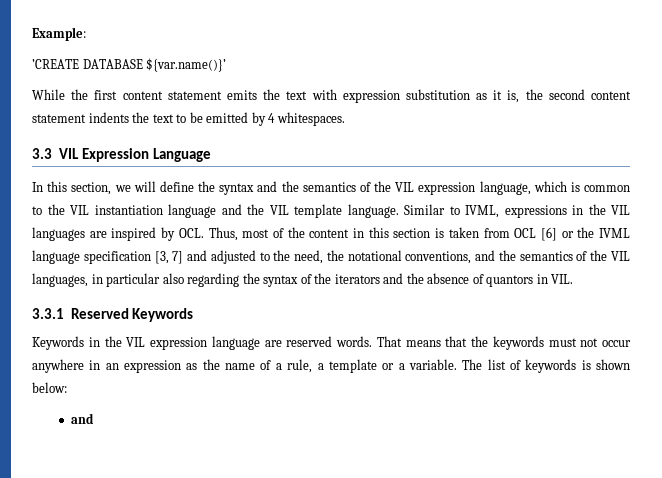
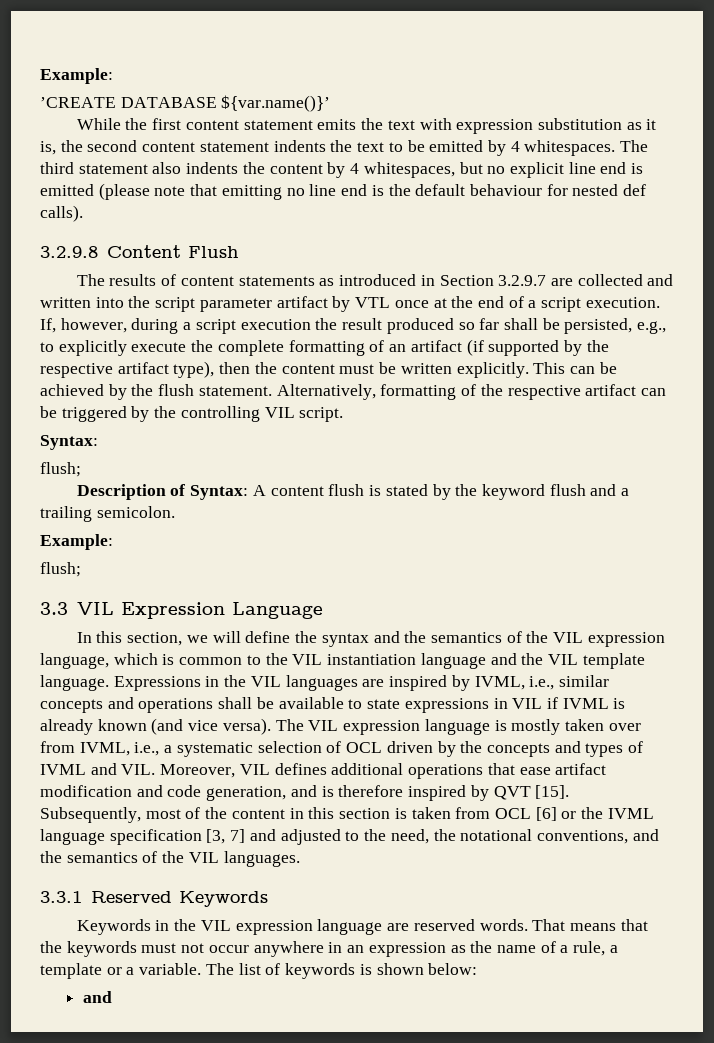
+ The third statement also indents the content by 4 whitespaces, but no explicit line end is emitted (please note that emitting no line end is the default behaviour for nested def calls).
+ 3.2.9.8 Content Flush
+ The results of content statements as introduced in Section 3.2.9.7 are collected and written into the script parameter artifact by VTL once at the end of a script execution. If, however, during a script execution the result produced so far shall be persisted, e.g., to explicitly execute the complete formatting of an artifact (if supported by the respective artifact type), then the content must be written explicitly. This can be achieved by the flush statement. Alternatively, formatting of the respective artifact can be triggered by the controlling VIL script.
+ Syntax:
+ flush;
+ Description of Syntax: A content flush is stated by the keyword flush and a trailing semicolon.
+ Example:
+ flush;
- Similar to IVML, expressions in the VIL languages are inspired by OCL. Thus, most of the content in this section is taken from OCL [6] or the IVML language specification [3, 7] and adjusted to the need, the notational conventions, and the semantics of the VIL languages, in particular also regarding the syntax of the iterators and the absence of quantors in VIL.
+ Expressions in the VIL languages are inspired by IVML, i.e., similar concepts and operations shall be available to state expressions in VIL if IVML is already known (and vice versa). The VIL expression language is mostly taken over from IVML, i.e., a systematic selection of OCL driven by the concepts and types of IVML and VIL. Moreover, VIL defines additional operations that ease artifact modification and code generation, and is therefore inspired by QVT [15]. Subsequently, most of the content in this section is taken from OCL [6] or the IVML language specification [3, 7] and adjusted to the need, the notational conventions, and the semantics of the VIL languages.

